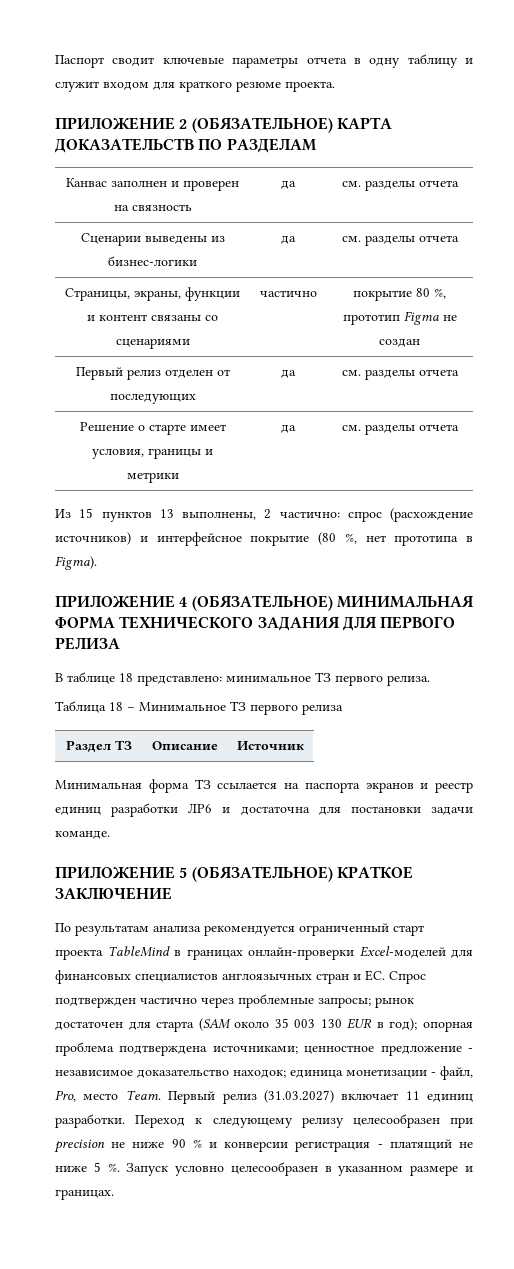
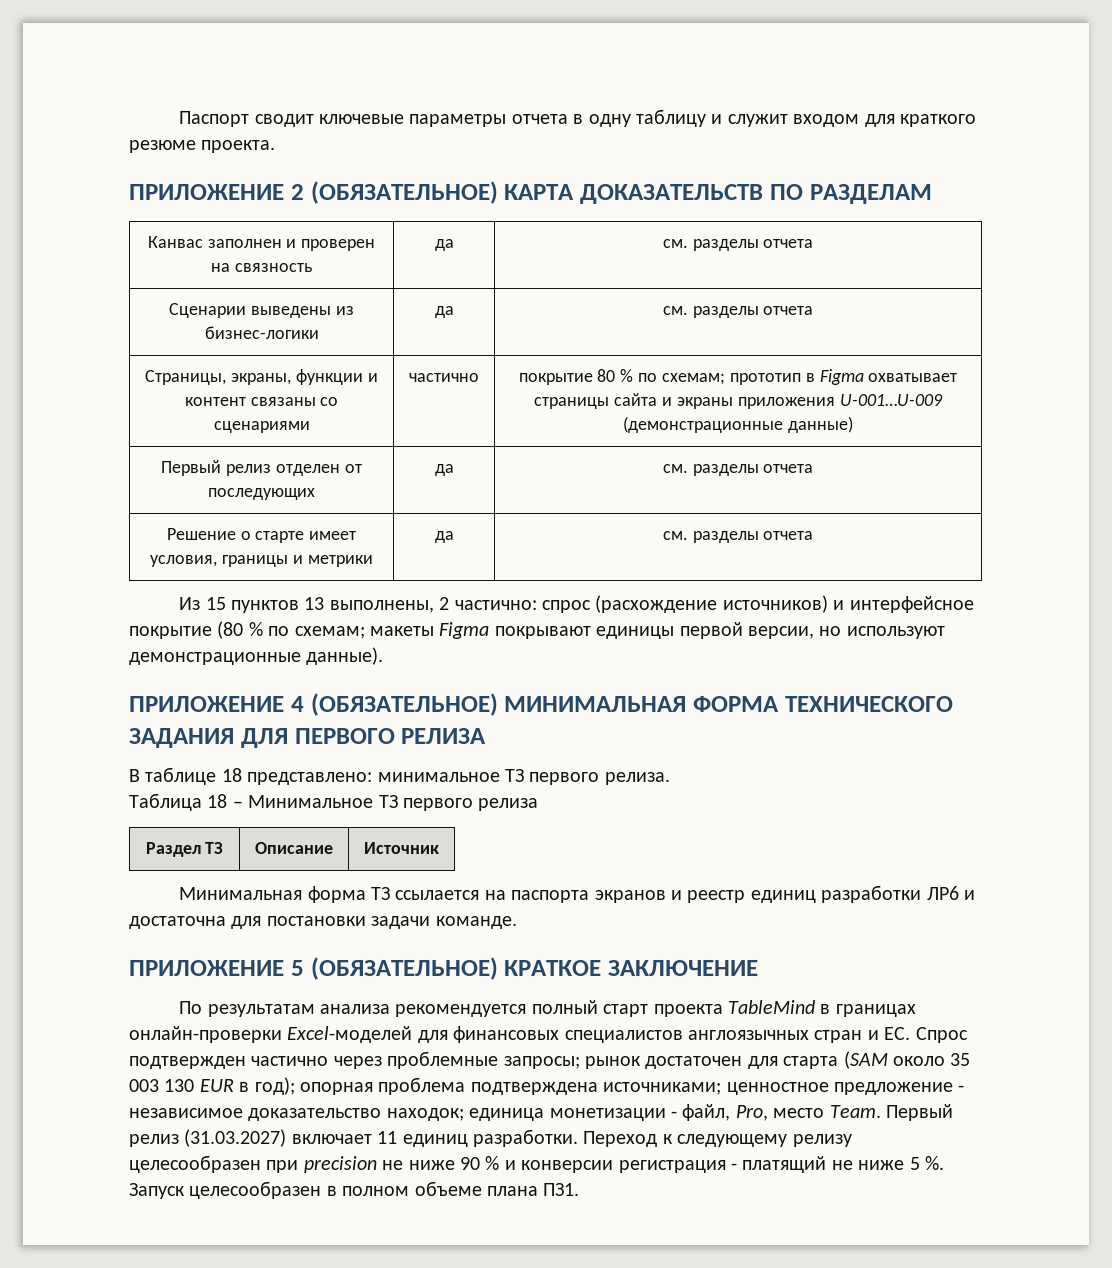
- Страницы, экраны, функции и контент связаны со сценариями | частично | покрытие 80 %, прототип Figma не создан
+ Страницы, экраны, функции и контент связаны со сценариями | частично | покрытие 80 % по схемам; прототип в Figma охватывает страницы сайта и экраны приложения U-001…U-009 (демонстрационные данные)
- Из 15 пунктов 13 выполнены, 2 частично: спрос (расхождение источников) и интерфейсное покрытие (80 %, нет прототипа в Figma).
+ Из 15 пунктов 13 выполнены, 2 частично: спрос (расхождение источников) и интерфейсное покрытие (80 % по схемам; макеты Figma покрывают единицы первой версии, но используют демонстрационные данные).
- По результатам анализа рекомендуется ограниченный старт проекта TableMind в границах онлайн-проверки Excel-моделей для финансовых специалистов англоязычных стран и ЕС. Спрос подтвержден частично через проблемные запросы; рынок достаточен для старта (SAM около 35 003 130 EUR в год); опорная проблема подтверждена источниками; ценностное предложение - независимое доказательство находок; единица монетизации - файл, Pro, место Team.
+ По результатам анализа рекомендуется полный старт проекта TableMind в границах онлайн-проверки Excel-моделей для финансовых специалистов англоязычных стран и ЕС. Спрос подтвержден частично через проблемные запросы; рынок достаточен для старта (SAM около 35 003 130 EUR в год); опорная проблема подтверждена источниками; ценностное предложение - независимое доказательство находок; единица монетизации - файл, Pro, место Team.
- Запуск условно целесообразен в указанном размере и границах.
+ Запуск целесообразен в полном объеме плана ПЗ1.

